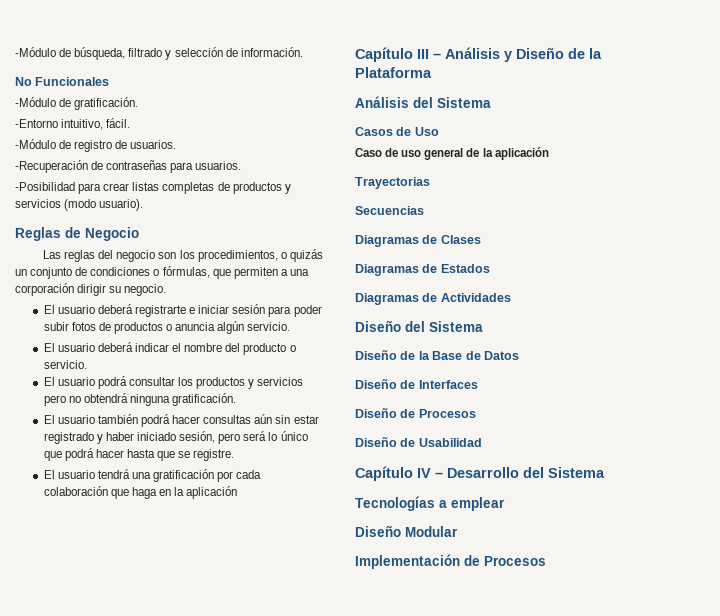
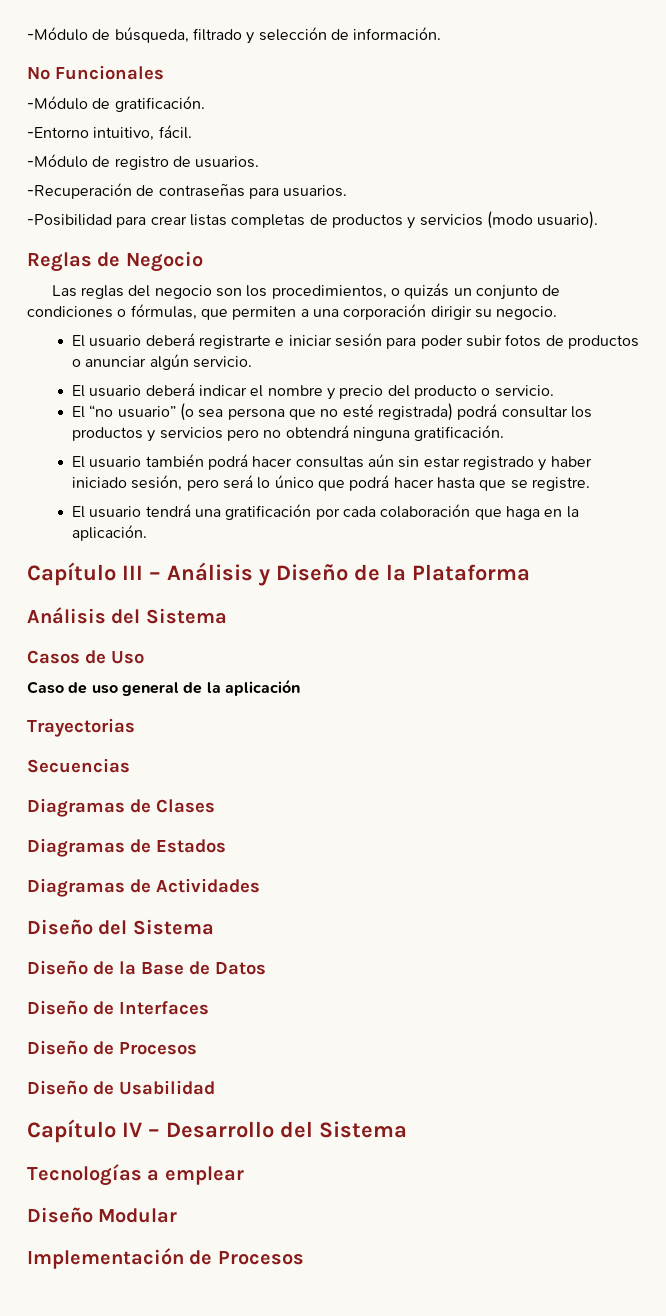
- El usuario deberá registrarte e iniciar sesión para poder subir fotos de productos o anuncia algún servicio.
+ El usuario deberá registrarte e iniciar sesión para poder subir fotos de productos o anunciar algún servicio.
- El usuario deberá indicar el nombre del producto o servicio.
+ El usuario deberá indicar el nombre y precio del producto o servicio.
- El usuario podrá consultar los productos y servicios pero no obtendrá ninguna gratificación.
+ El “no usuario” (o sea persona que no esté registrada) podrá consultar los productos y servicios pero no obtendrá ninguna gratificación.
- El usuario tendrá una gratificación por cada colaboración que haga en la aplicación
+ El usuario tendrá una gratificación por cada colaboración que haga en la aplicación.

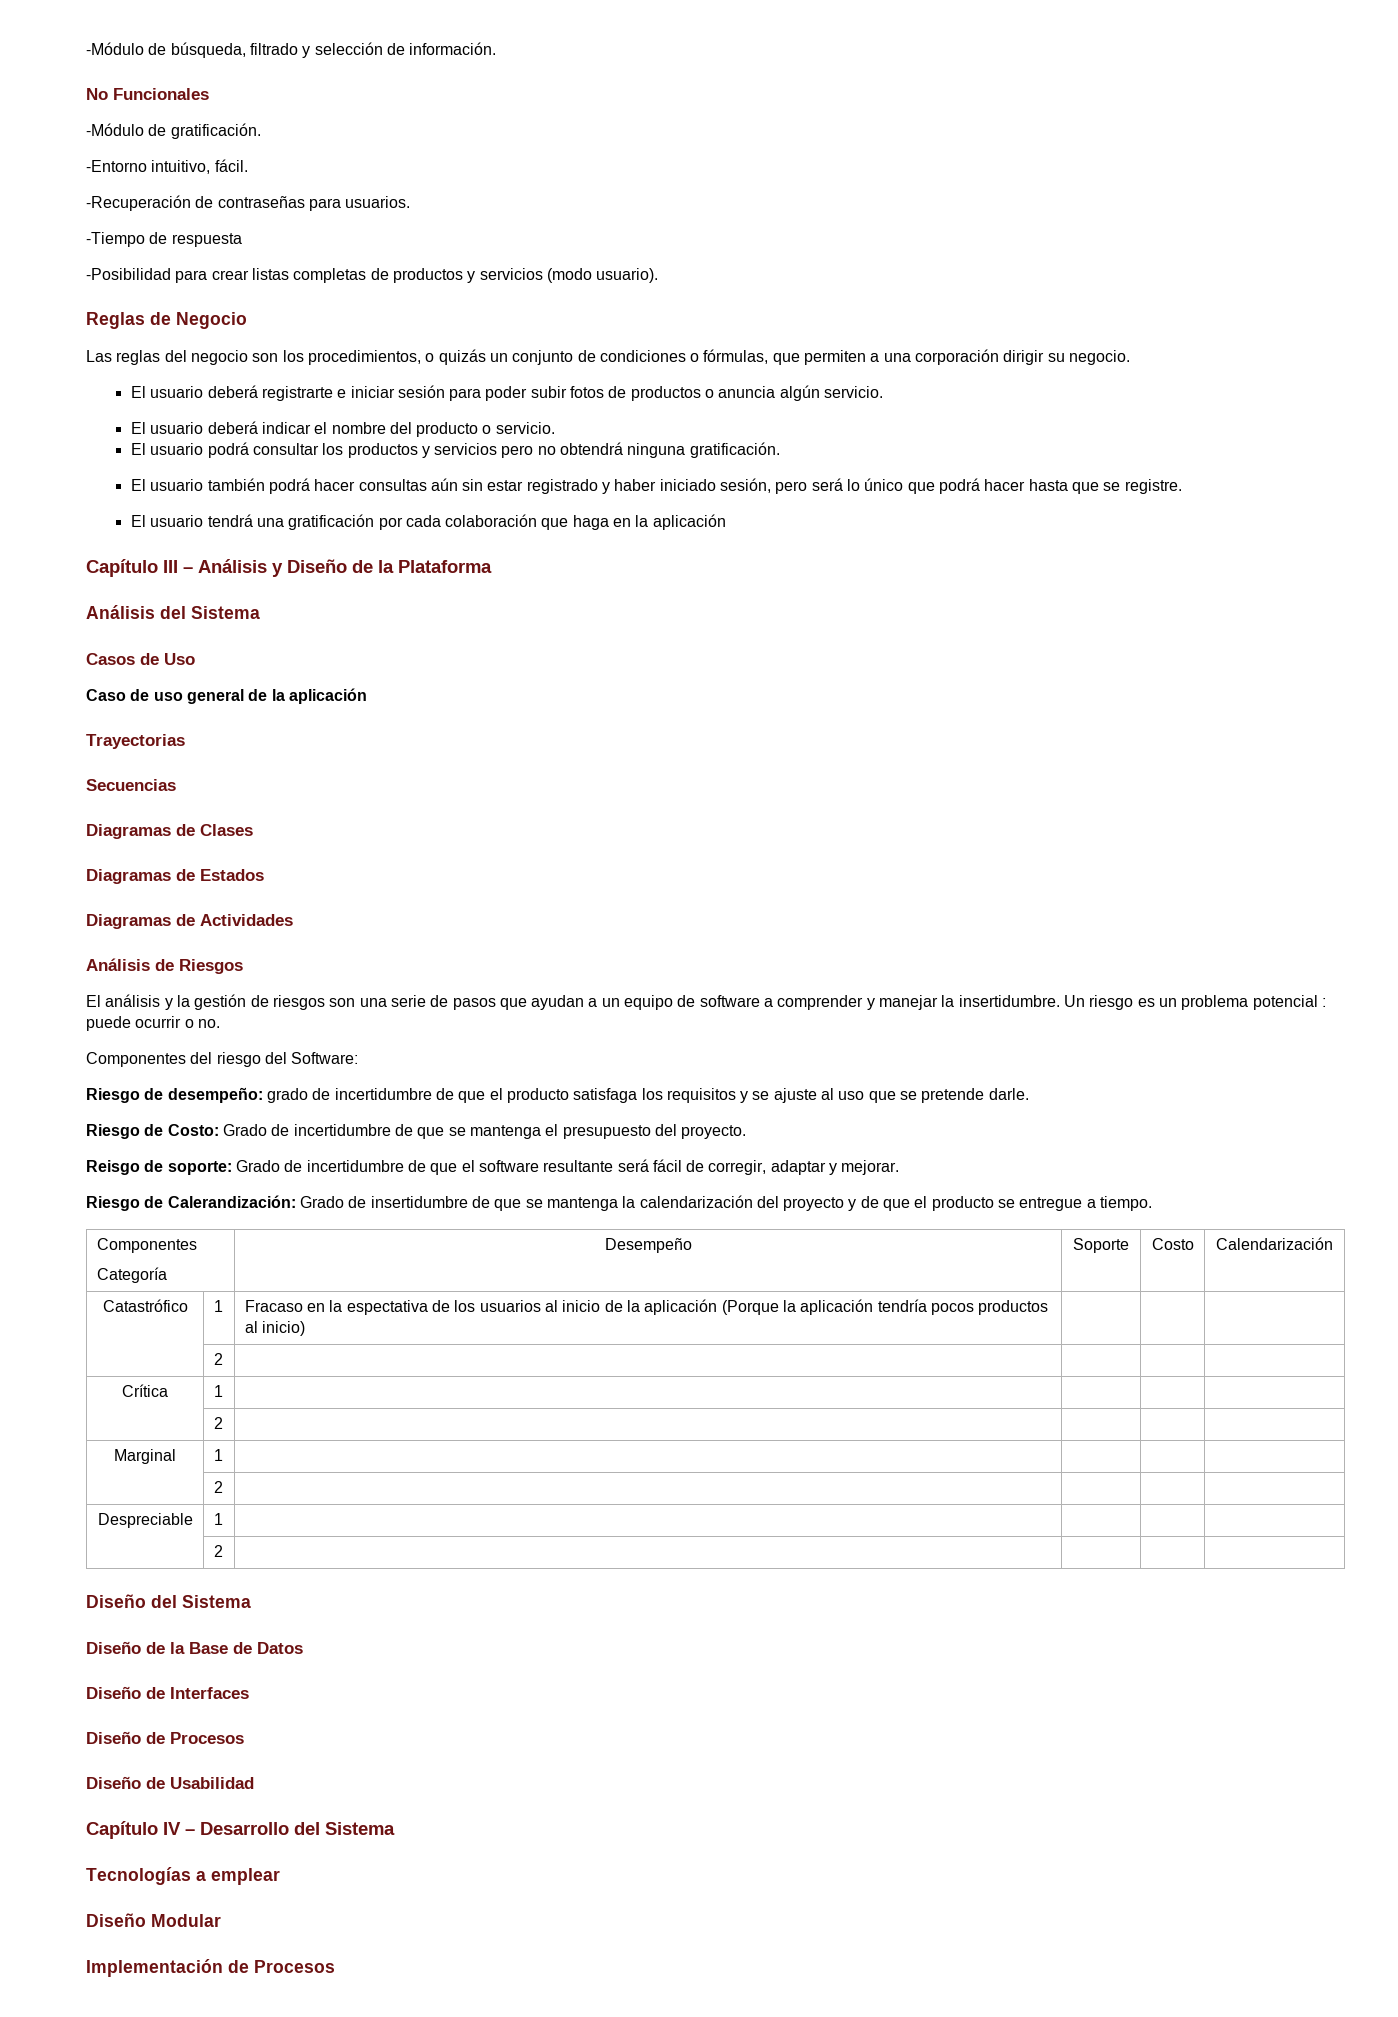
- -Módulo de registro de usuarios.
+ -Tiempo de respuesta
- El usuario deberá registrarte e iniciar sesión para poder subir fotos de productos o anunciar algún servicio.
+ El usuario deberá registrarte e iniciar sesión para poder subir fotos de productos o anuncia algún servicio.
- El usuario deberá indicar el nombre y precio del producto o servicio.
+ El usuario deberá indicar el nombre del producto o servicio.
- El “no usuario” (o sea persona que no esté registrada) podrá consultar los productos y servicios pero no obtendrá ninguna gratificación.
+ El usuario podrá consultar los productos y servicios pero no obtendrá ninguna gratificación.
- El usuario tendrá una gratificación por cada colaboración que haga en la aplicación.
+ El usuario tendrá una gratificación por cada colaboración que haga en la aplicación
+ Análisis de Riesgos
+ El análisis y la gestión de riesgos son una serie de pasos que ayudan a un equipo de software a comprender y manejar la insertidumbre. Un riesgo es un problema potencial : puede ocurrir o no.
+ Componentes del riesgo del Software:
+ Riesgo de desempeño: grado de incertidumbre de que el producto satisfaga los requisitos y se ajuste al uso que se pretende darle.
+ Riesgo de Costo: Grado de incertidumbre de que se mantenga el presupuesto del proyecto.
+ Reisgo de soporte: Grado de incertidumbre de que el software resultante será fácil de corregir, adaptar y mejorar.
+ Riesgo de Calerandización: Grado de insertidumbre de que se mantenga la calendarización del proyecto y de que el producto se entregue a tiempo.
+ Componentes
+ Categoría | Desempeño | Soporte | Costo | Calendarización
+ Catastrófico | 1 | Fracaso en la espectativa de los usuarios al inicio de la aplicación (Porque la aplicación tendría pocos productos al inicio) | | |
+ | 2 | | | |
+ Crítica | 1 | | | |
+ | 2 | | | |
+ Marginal | 1 | | | |
+ | 2 | | | |
+ Despreciable | 1 | | | |
+ | 2 | | | |

